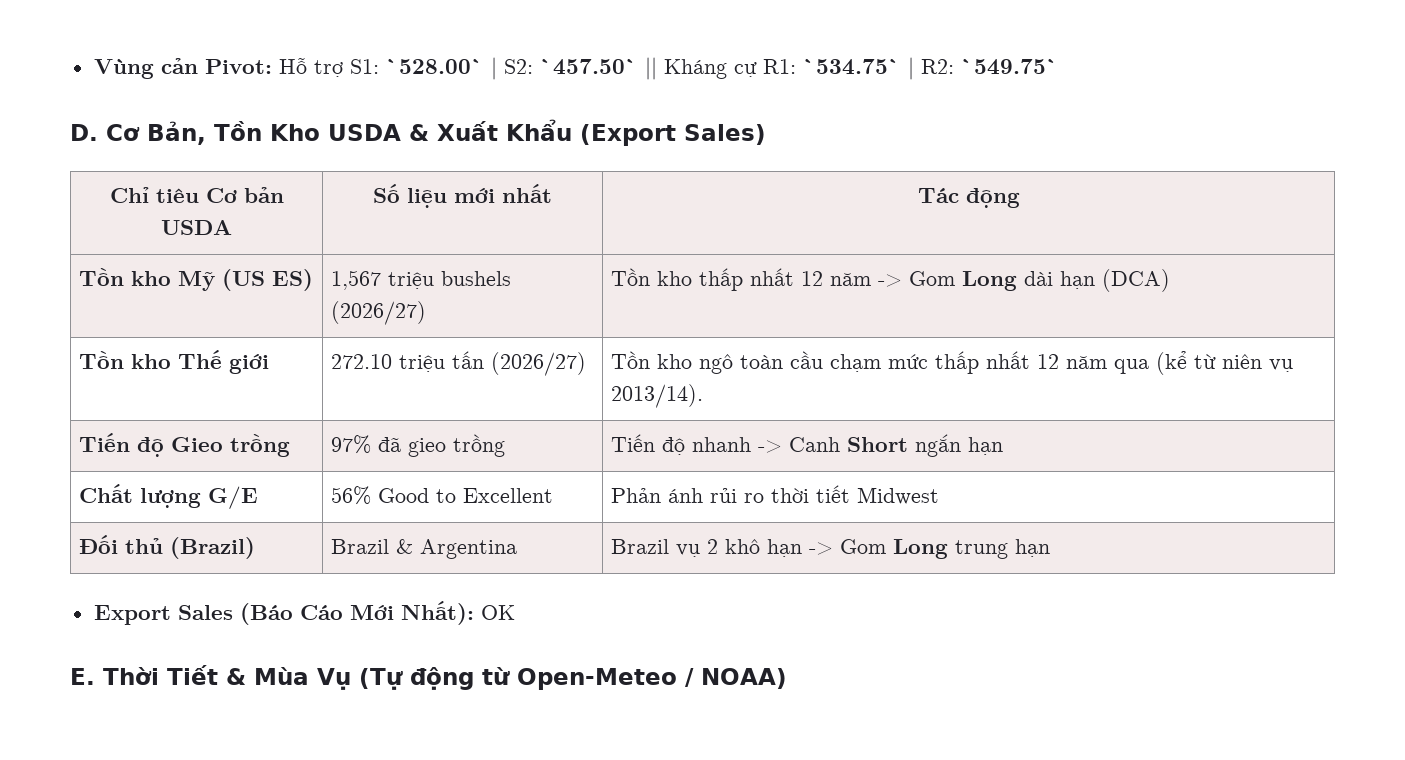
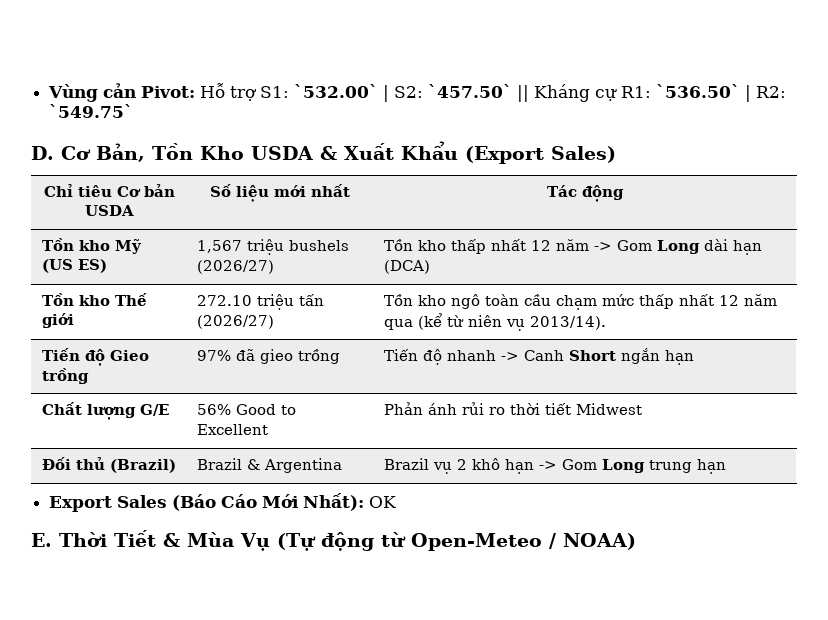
- Vùng cản Pivot: Hỗ trợ S1: `528.00` | S2: `457.50` || Kháng cự R1: `534.75` | R2: `549.75`
+ Vùng cản Pivot: Hỗ trợ S1: `532.00` | S2: `457.50` || Kháng cự R1: `536.50` | R2: `549.75`

